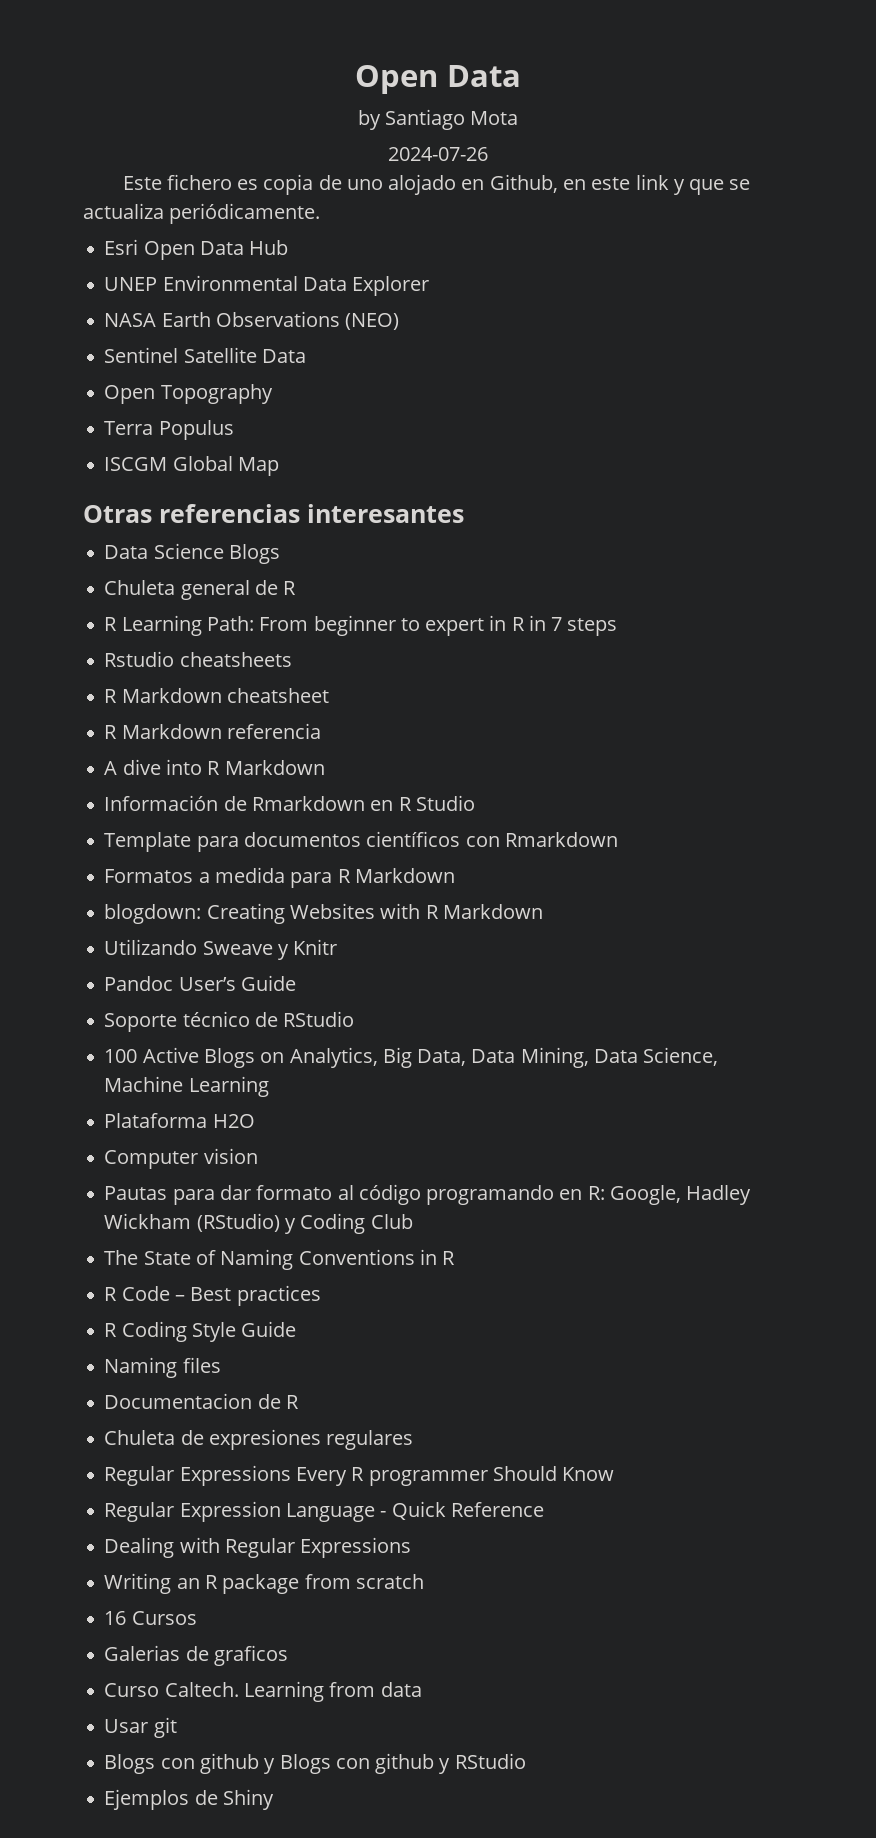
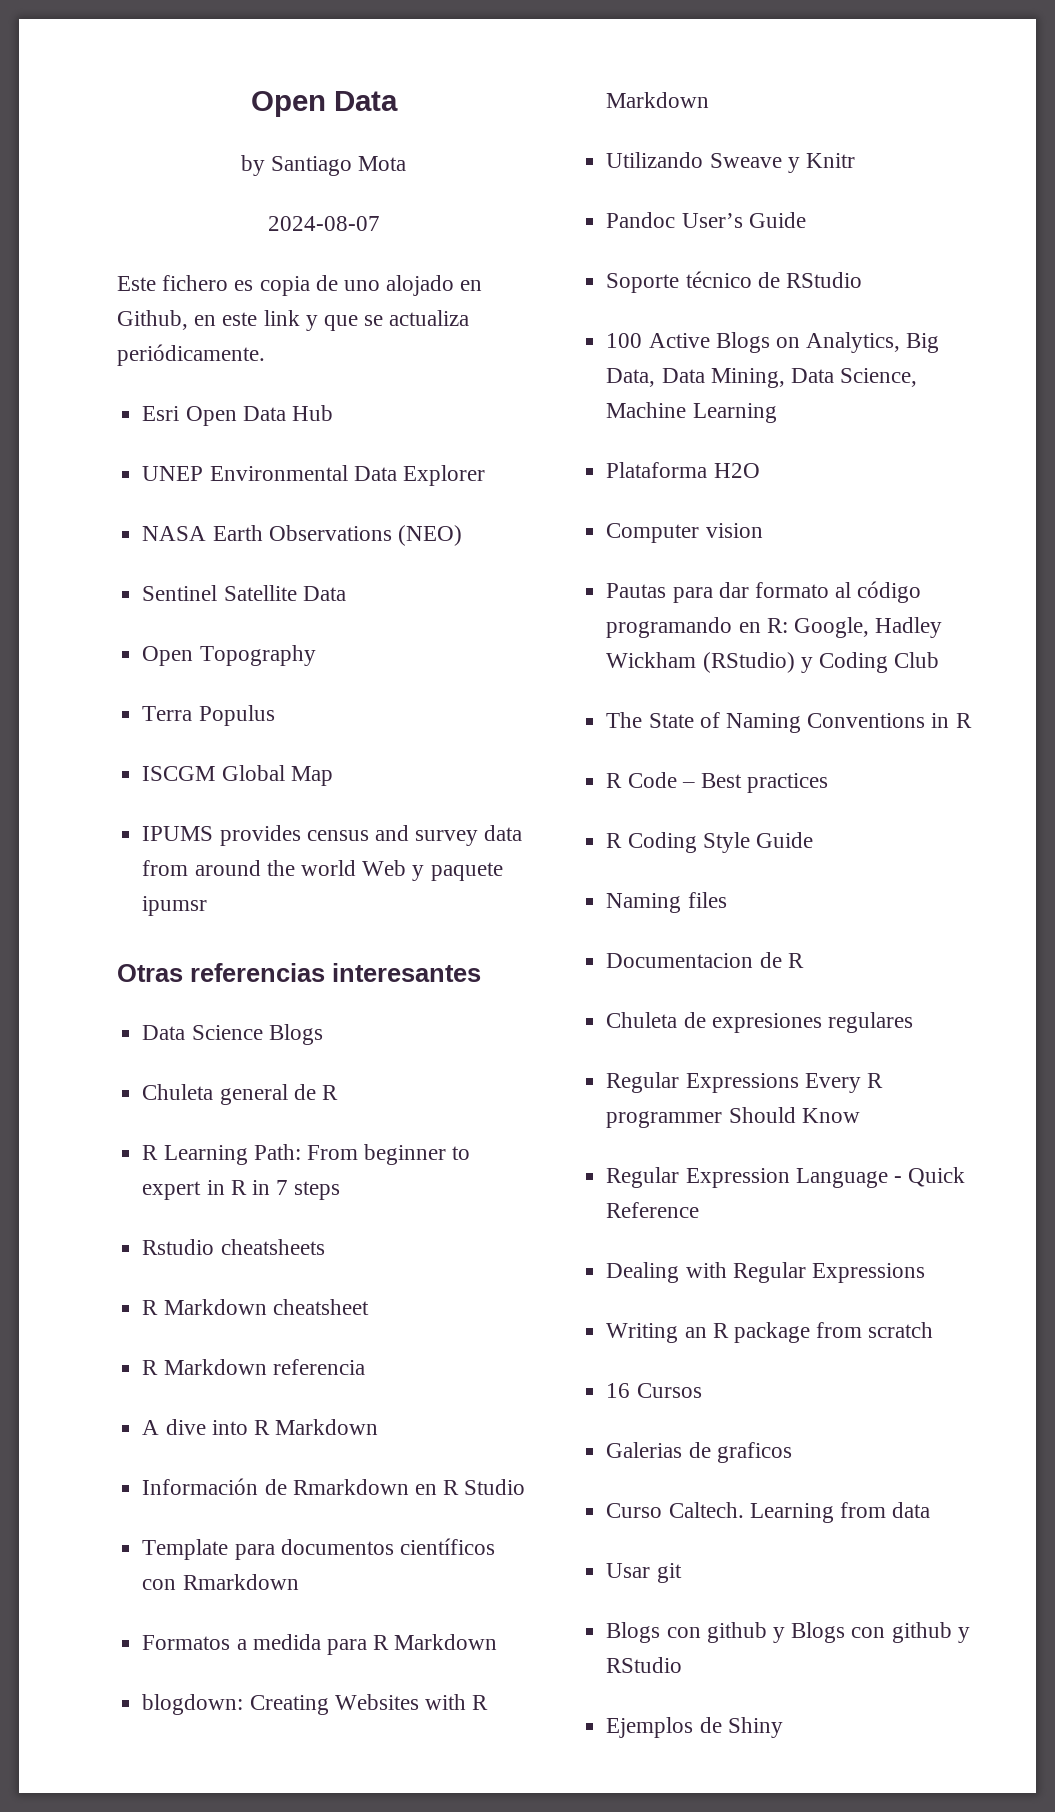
- 2024-07-26
+ 2024-08-07
+ IPUMS provides census and survey data from around the world Web y paquete ipumsr

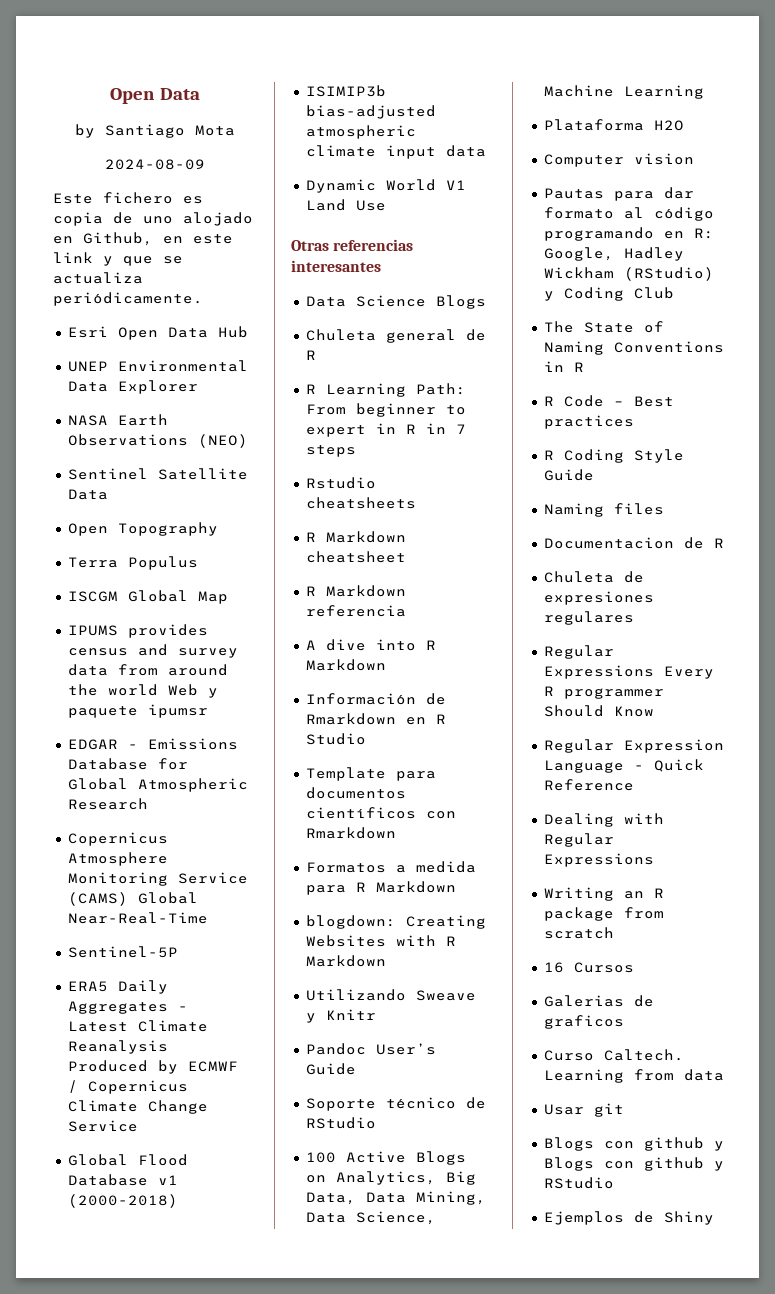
- 2024-08-07
+ 2024-08-09
+ EDGAR - Emissions Database for Global Atmospheric Research
+ Copernicus Atmosphere Monitoring Service (CAMS) Global Near-Real-Time
+ Sentinel-5P
+ ERA5 Daily Aggregates - Latest Climate Reanalysis Produced by ECMWF / Copernicus Climate Change Service
+ Global Flood Database v1 (2000-2018)
+ ISIMIP3b bias-adjusted atmospheric climate input data
+ Dynamic World V1 Land Use

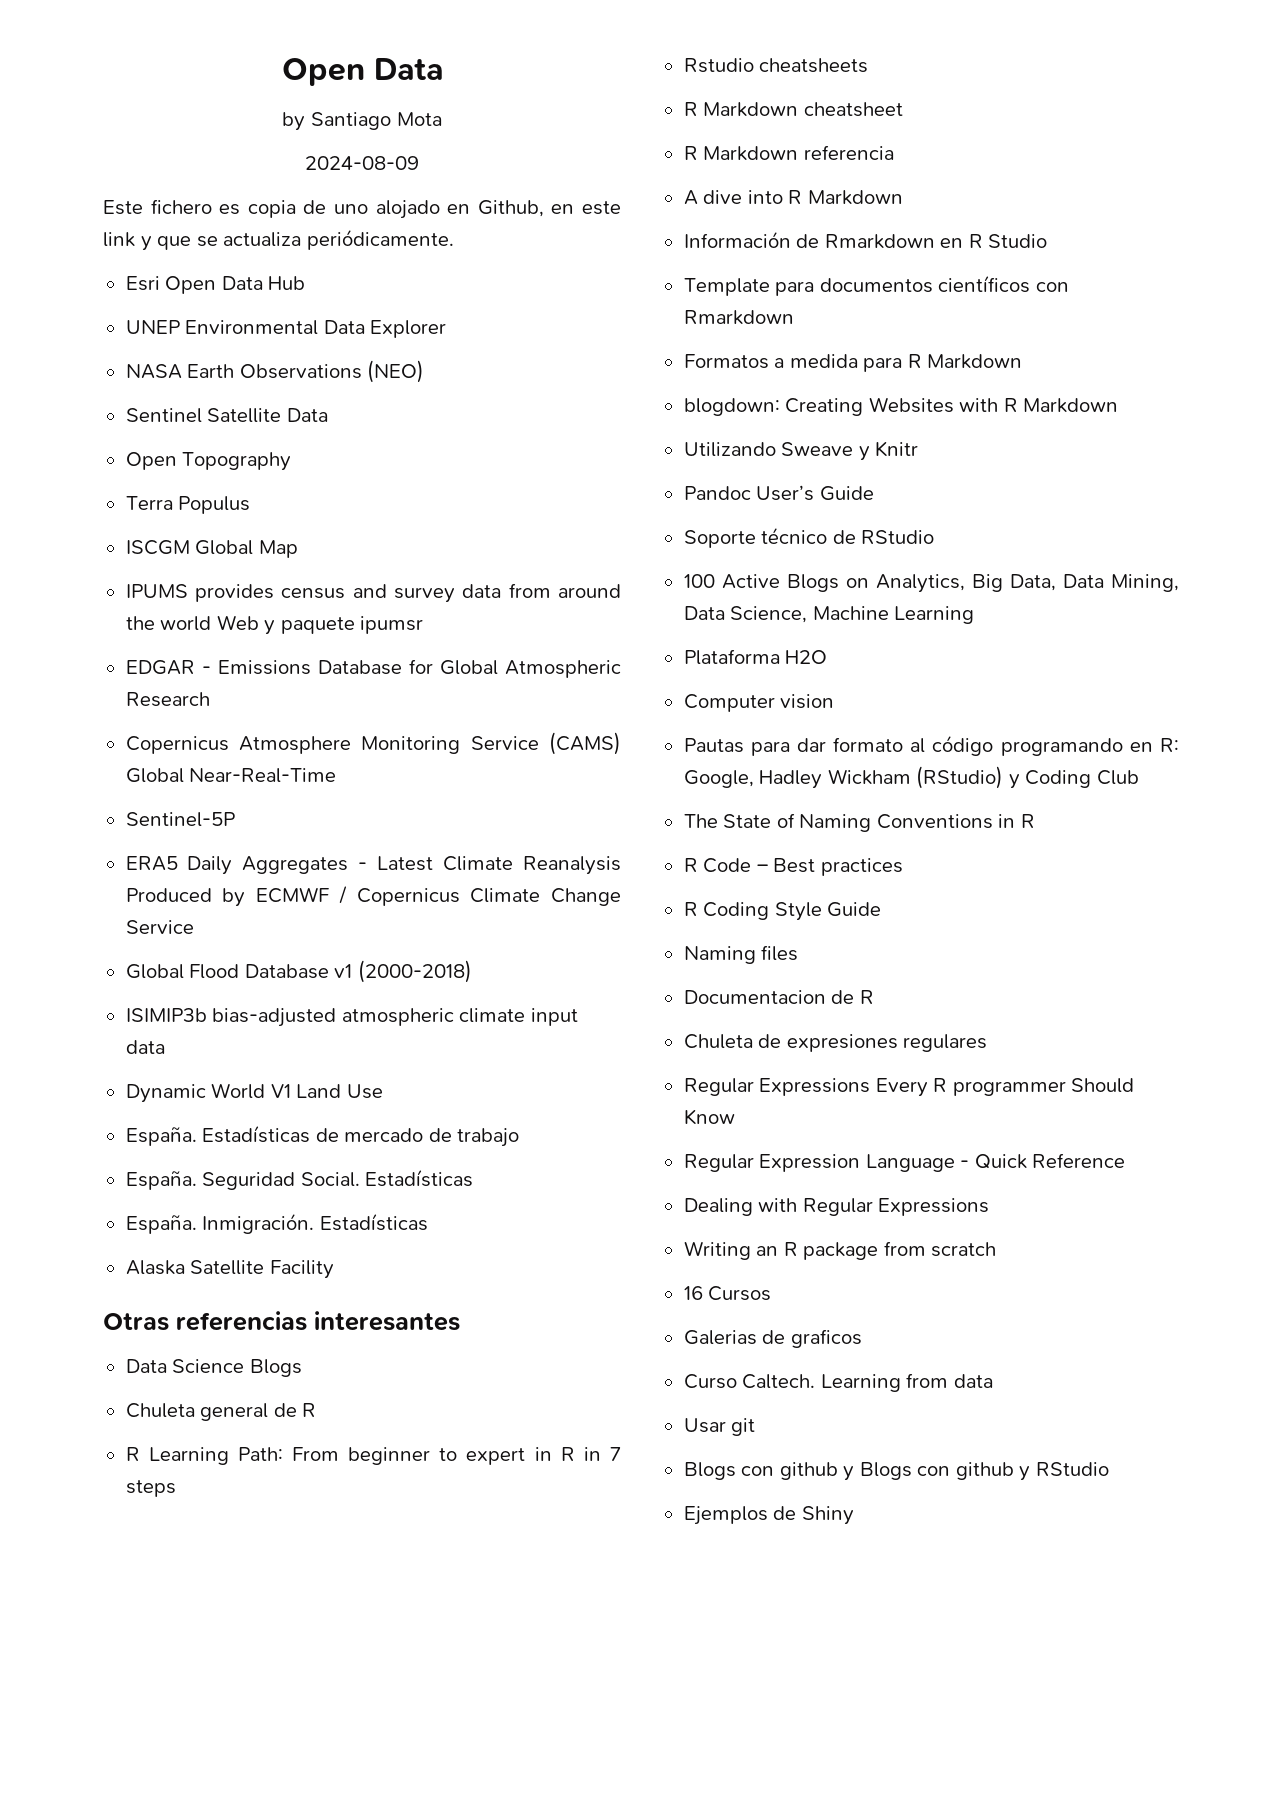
+ España. Estadísticas de mercado de trabajo
+ España. Seguridad Social. Estadísticas
+ España. Inmigración. Estadísticas
+ Alaska Satellite Facility

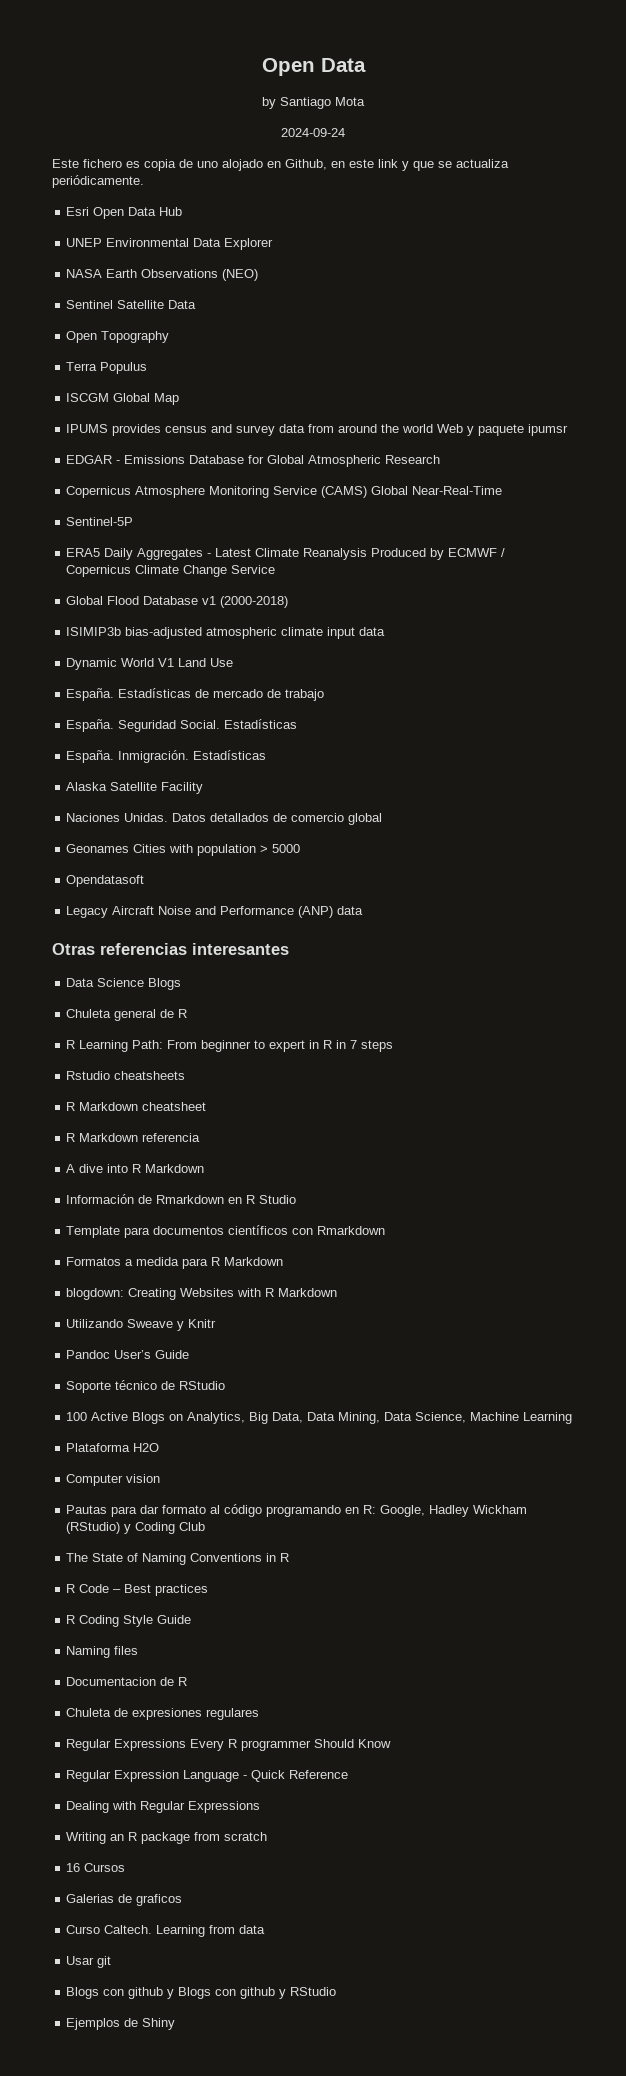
- 2024-08-09
+ 2024-09-24
+ Naciones Unidas. Datos detallados de comercio global
+ Geonames Cities with population > 5000
+ Opendatasoft
+ Legacy Aircraft Noise and Performance (ANP) data

